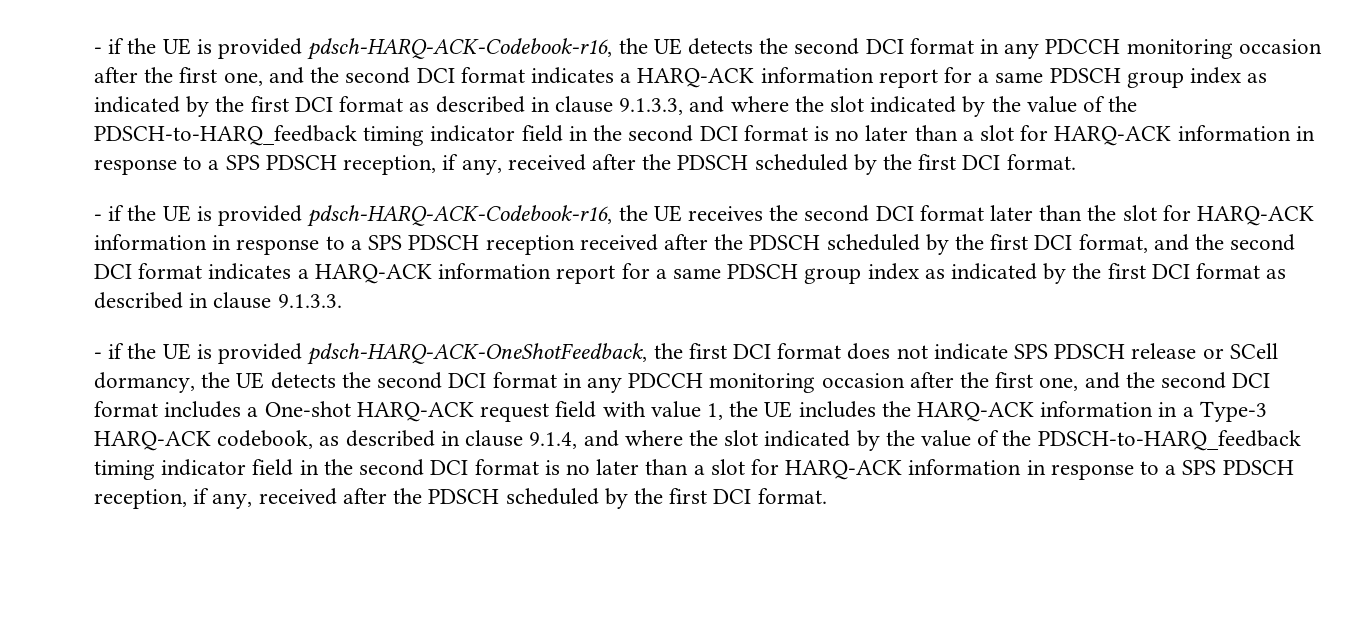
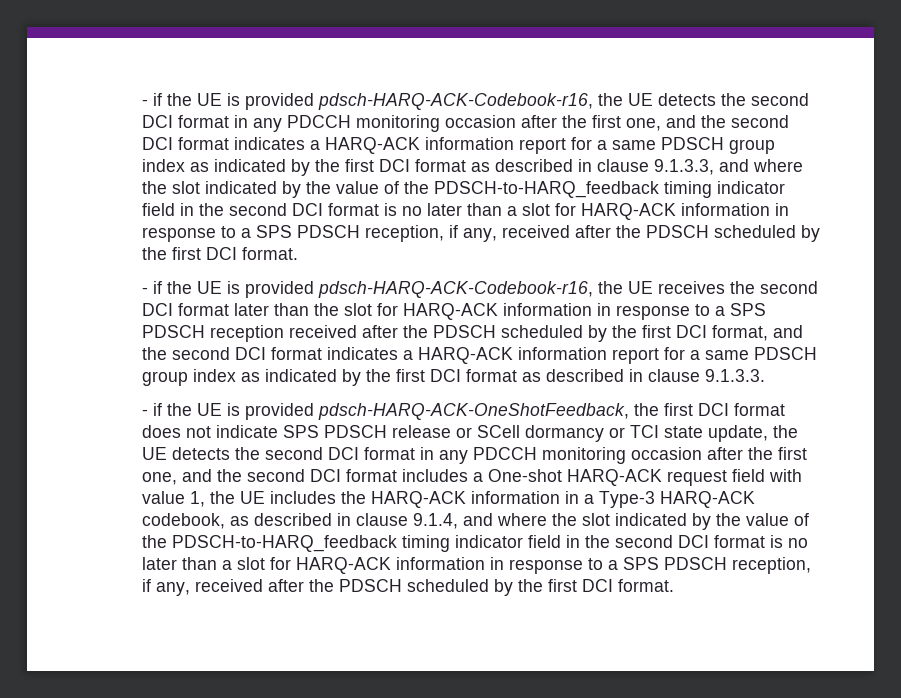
- - if the UE is provided pdsch-HARQ-ACK-OneShotFeedback, the first DCI format does not indicate SPS PDSCH release or SCell dormancy, the UE detects the second DCI format in any PDCCH monitoring occasion after the first one, and the second DCI format includes a One-shot HARQ-ACK request field with value 1, the UE includes the HARQ-ACK information in a Type-3 HARQ-ACK codebook, as described in clause 9.1.4, and where the slot indicated by the value of the PDSCH-to-HARQ_feedback timing indicator field in the second DCI format is no later than a slot for HARQ-ACK information in response to a SPS PDSCH reception, if any, received after the PDSCH scheduled by the first DCI format.
+ - if the UE is provided pdsch-HARQ-ACK-OneShotFeedback, the first DCI format does not indicate SPS PDSCH release or SCell dormancy or TCI state update, the UE detects the second DCI format in any PDCCH monitoring occasion after the first one, and the second DCI format includes a One-shot HARQ-ACK request field with value 1, the UE includes the HARQ-ACK information in a Type-3 HARQ-ACK codebook, as described in clause 9.1.4, and where the slot indicated by the value of the PDSCH-to-HARQ_feedback timing indicator field in the second DCI format is no later than a slot for HARQ-ACK information in response to a SPS PDSCH reception, if any, received after the PDSCH scheduled by the first DCI format.

